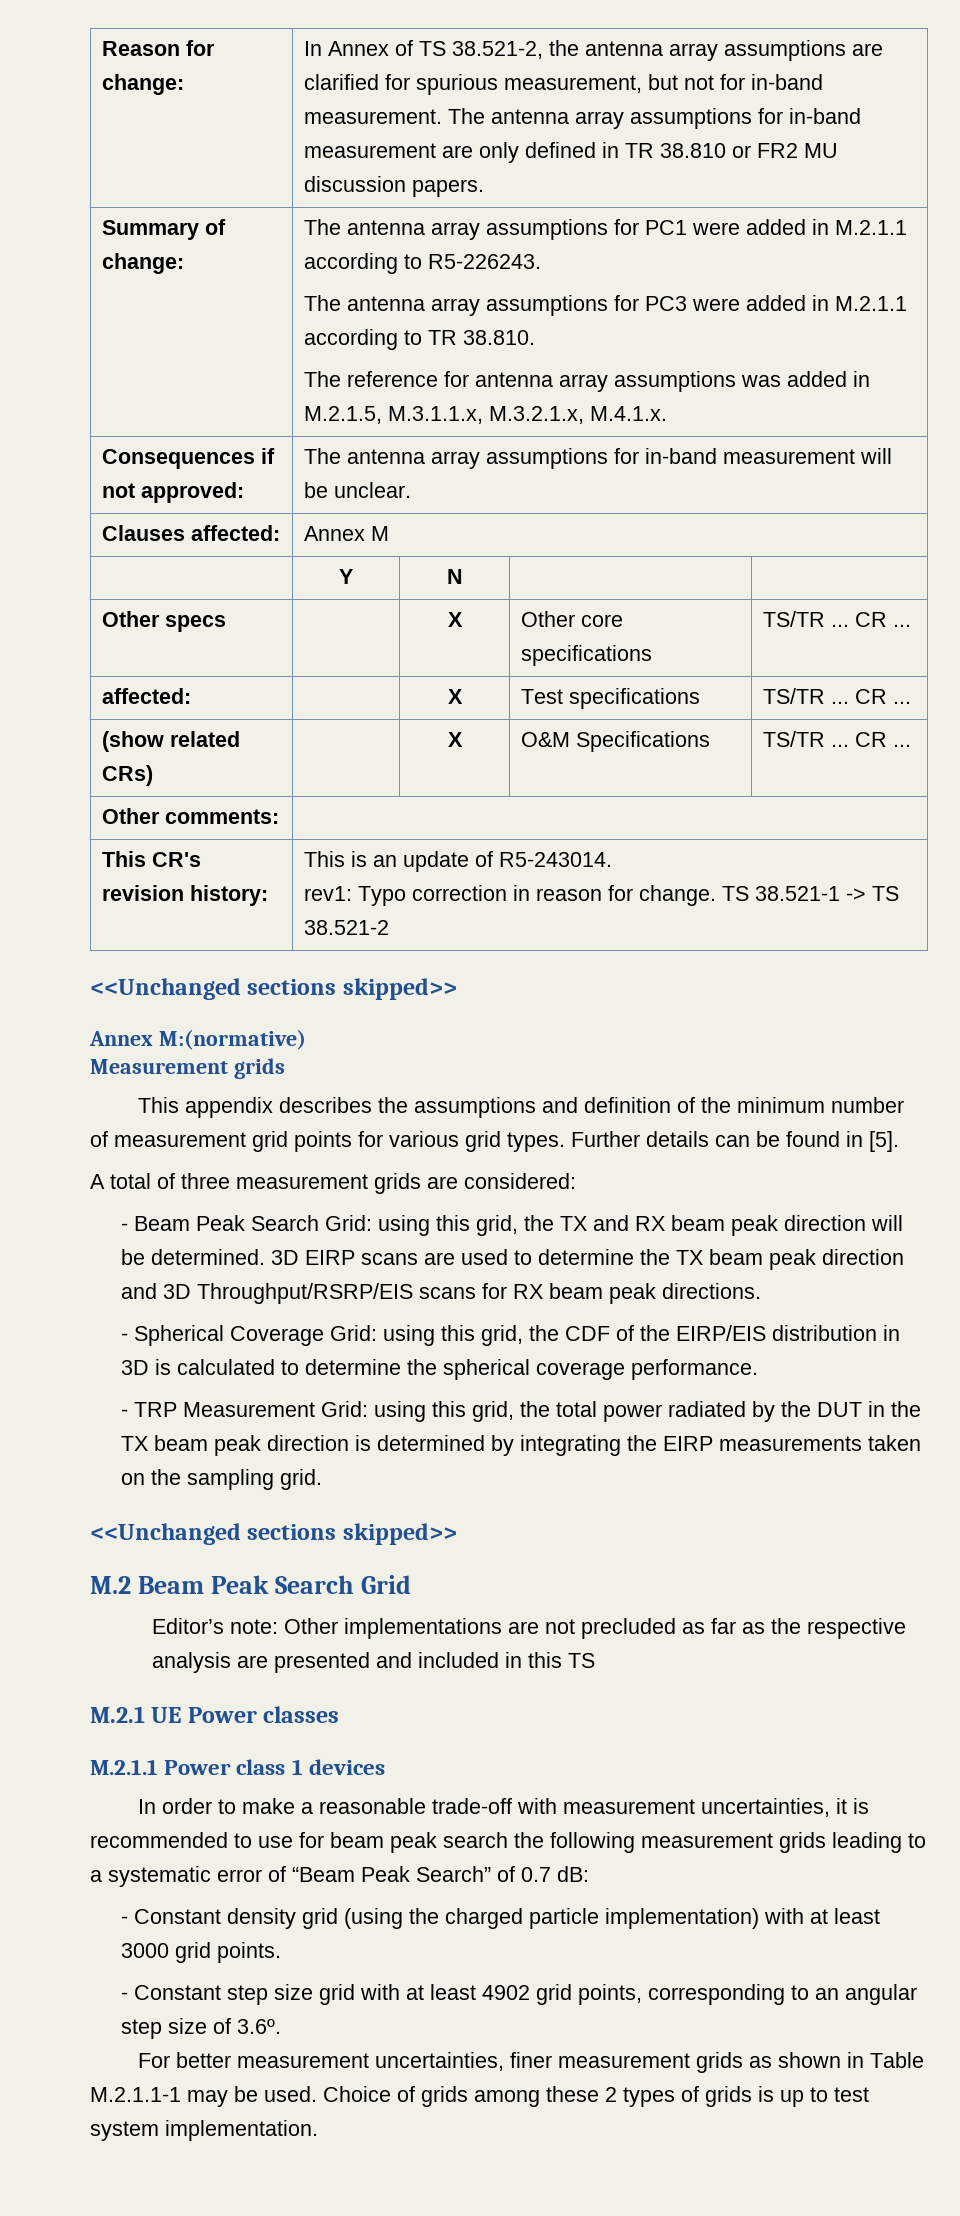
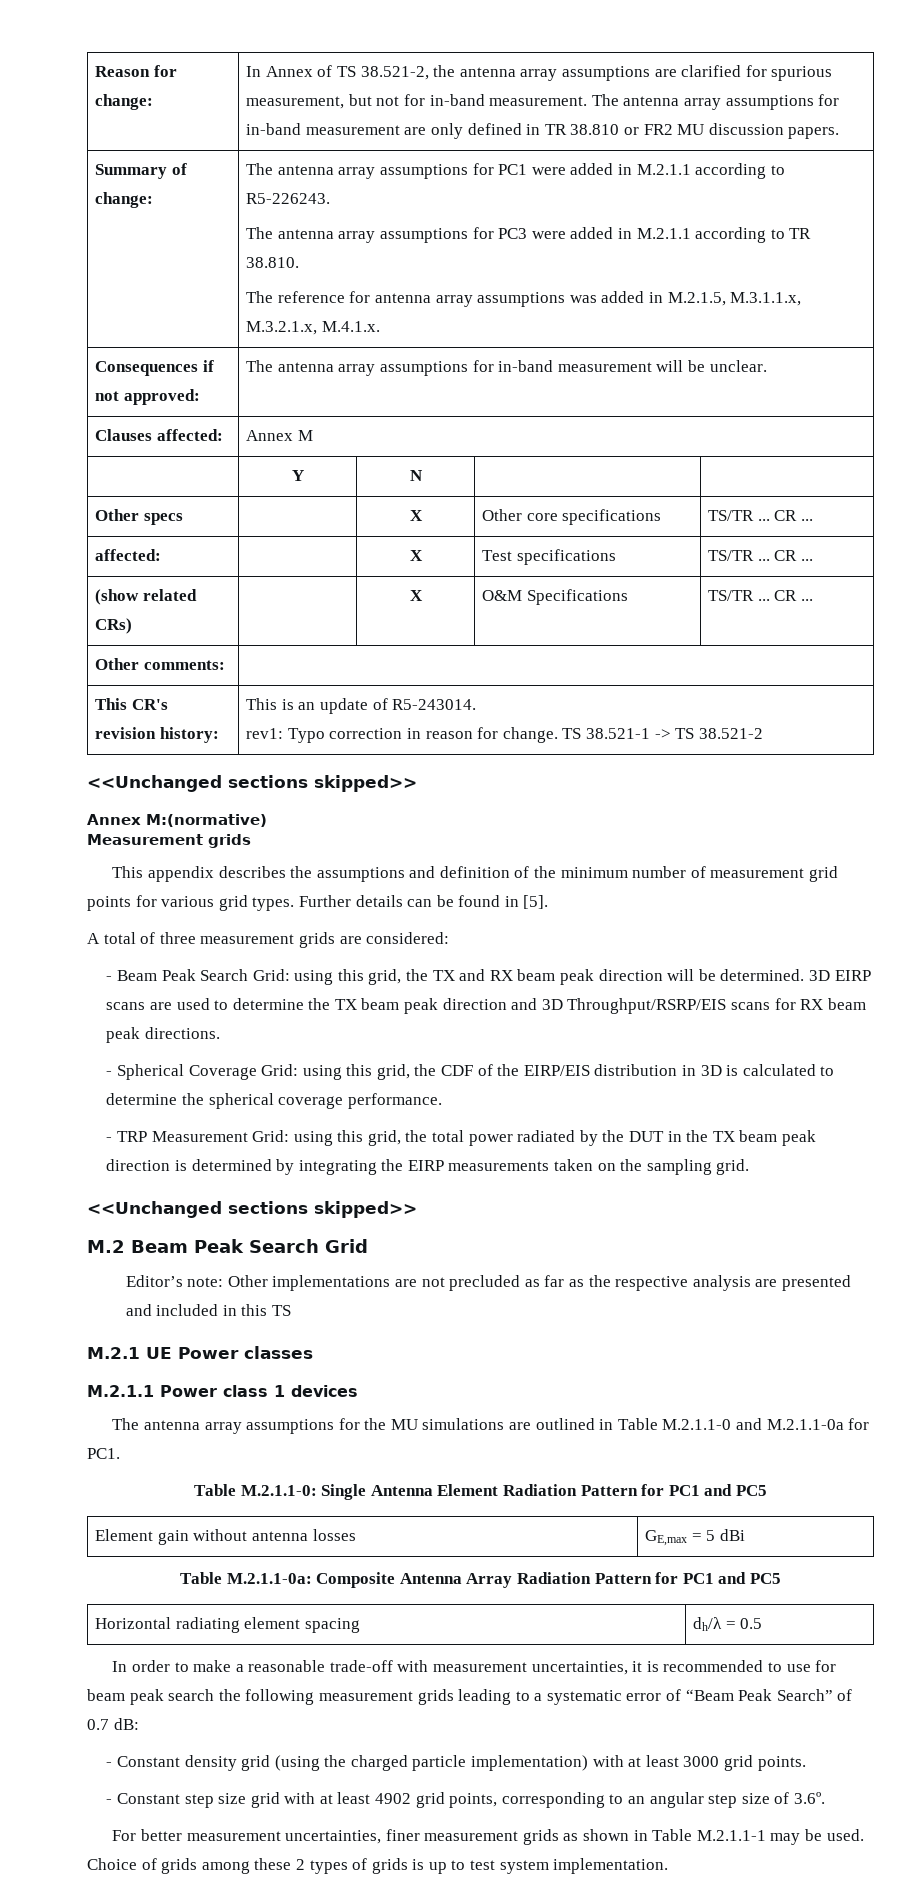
+ The antenna array assumptions for the MU simulations are outlined in Table M.2.1.1-0 and M.2.1.1-0a for PC1.
+ Table M.2.1.1-0: Single Antenna Element Radiation Pattern for PC1 and PC5
+ Element gain without antenna losses | GE,max = 5 dBi
+ Table M.2.1.1-0a: Composite Antenna Array Radiation Pattern for PC1 and PC5
+ Horizontal radiating element spacing | dh/λ = 0.5

